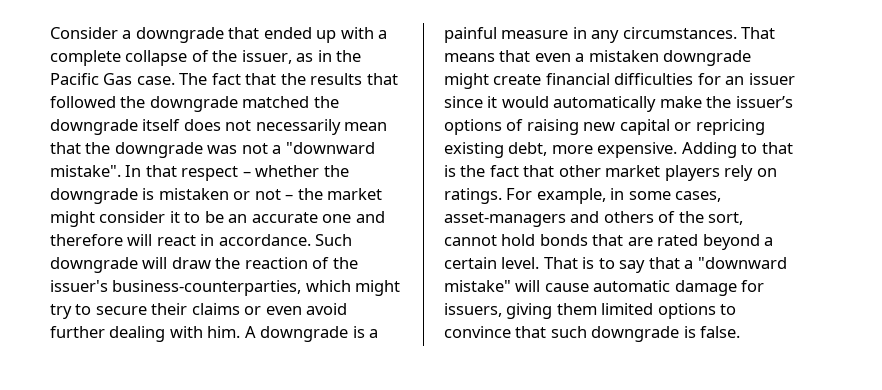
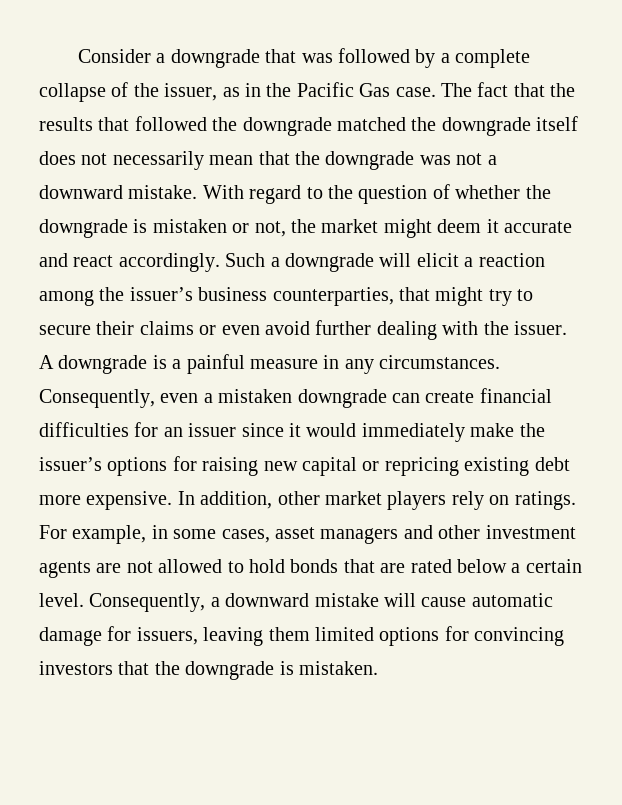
- Consider a downgrade that ended up with a complete collapse of the issuer, as in the Pacific Gas case.
+ Consider a downgrade that was followed by a complete collapse of the issuer, as in the Pacific Gas case.
- The fact that the results that followed the downgrade matched the downgrade itself does not necessarily mean that the downgrade was not a "downward mistake". In that respect – whether the downgrade is mistaken or not – the market might consider it to be an accurate one and therefore will react in accordance. Such downgrade will draw the reaction of the issuer's business-counterparties, which might try to secure their claims or even avoid further dealing with him.
+ The fact that the results that followed the downgrade matched the downgrade itself does not necessarily mean that the downgrade was not a downward mistake. With regard to the question of whether the downgrade is mistaken or not, the market might deem it accurate and react accordingly. Such a downgrade will elicit a reaction among the issuer’s business counterparties, that might try to secure their claims or even avoid further dealing with the issuer.
- That means that even a mistaken downgrade might create financial difficulties for an issuer since it would automatically make the issuer’s options of raising new capital or repricing existing debt, more expensive.
+ Consequently, even a mistaken downgrade can create financial difficulties for an issuer since it would immediately make the issuer’s options for raising new capital or repricing existing debt more expensive.
- Adding to that is the fact that other market players rely on ratings.
+ In addition, other market players rely on ratings.
- For example, in some cases, asset-managers and others of the sort, cannot hold bonds that are rated beyond a certain level.
+ For example, in some cases, asset managers and other investment agents are not allowed to hold bonds that are rated below a certain level.
- That is to say that a "downward mistake" will cause automatic damage for issuers, giving them limited options to convince that such downgrade is false.
+ Consequently, a downward mistake will cause automatic damage for issuers, leaving them limited options for convincing investors that the downgrade is mistaken.

